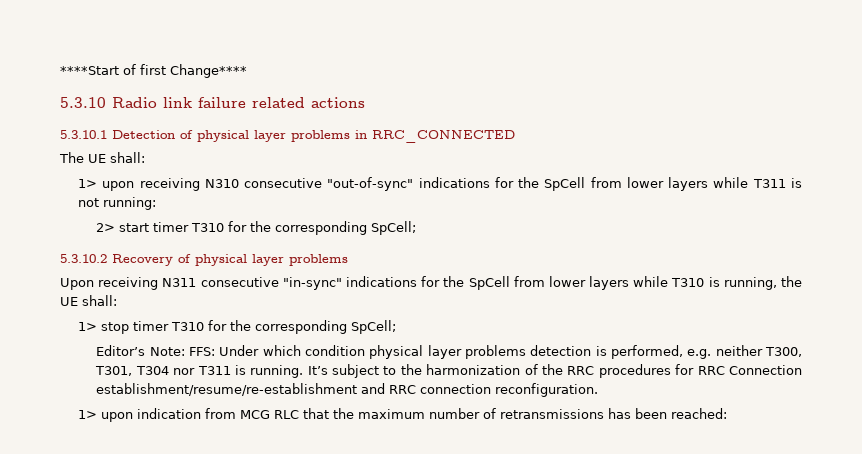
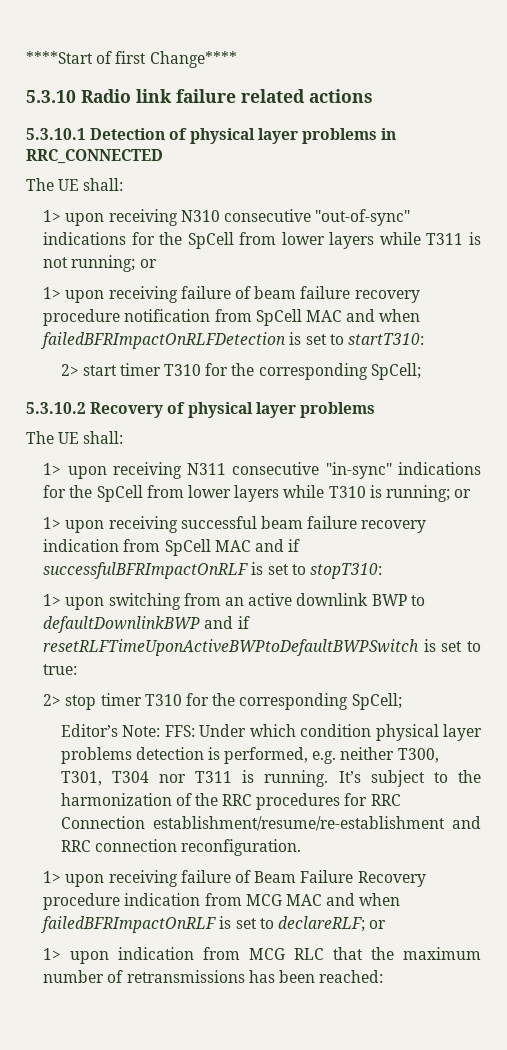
- 1> upon receiving N310 consecutive "out-of-sync" indications for the SpCell from lower layers while T311 is not running:
+ 1> upon receiving N310 consecutive "out-of-sync" indications for the SpCell from lower layers while T311 is not running; or
+ 1> upon receiving failure of beam failure recovery procedure notification from SpCell MAC and when failedBFRImpactOnRLFDetection is set to startT310:
  5.3.10.2 Recovery of physical layer problems
- Upon receiving N311 consecutive "in-sync" indications for the SpCell from lower layers while T310 is running, the UE shall:
- 1> stop timer T310 for the corresponding SpCell;
+ The UE shall:
+ 1> upon receiving N311 consecutive "in-sync" indications for the SpCell from lower layers while T310 is running; or
+ 1> upon receiving successful beam failure recovery indication from SpCell MAC and if successfulBFRImpactOnRLF is set to stopT310:
+ 1> upon switching from an active downlink BWP to defaultDownlinkBWP and if resetRLFTimeUponActiveBWPtoDefaultBWPSwitch is set to true:
+ 2> stop timer T310 for the corresponding SpCell;
+ 1> upon receiving failure of Beam Failure Recovery procedure indication from MCG MAC and when failedBFRImpactOnRLF is set to declareRLF; or

